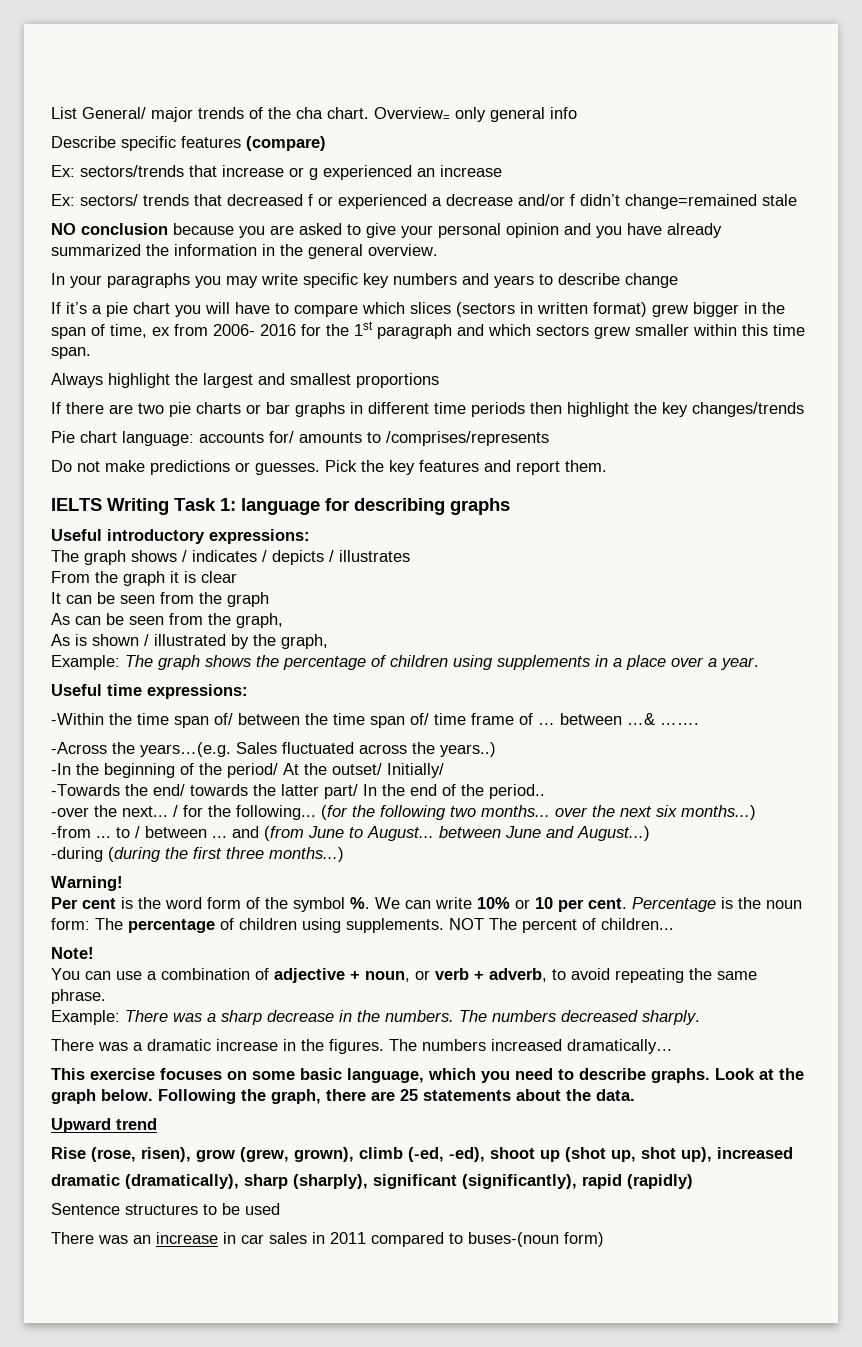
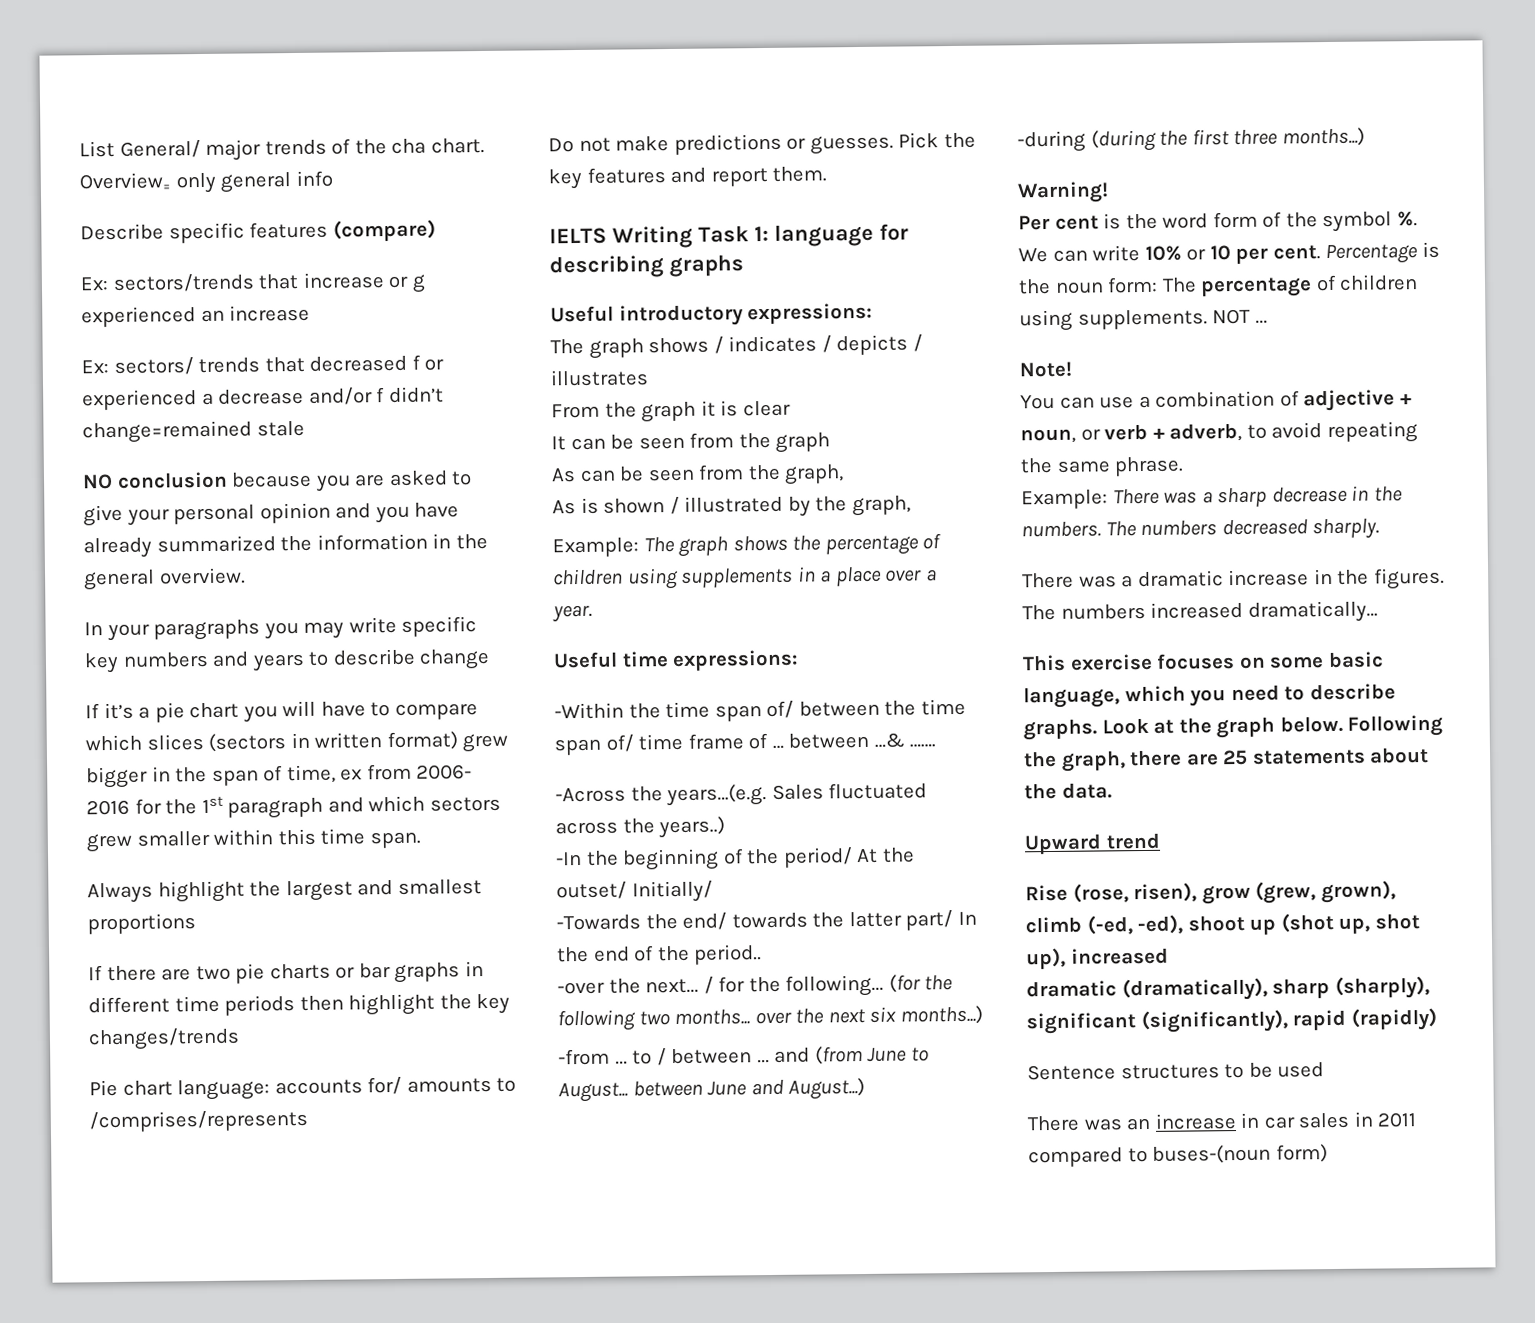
- NOT The percent of children...
+ NOT ...

